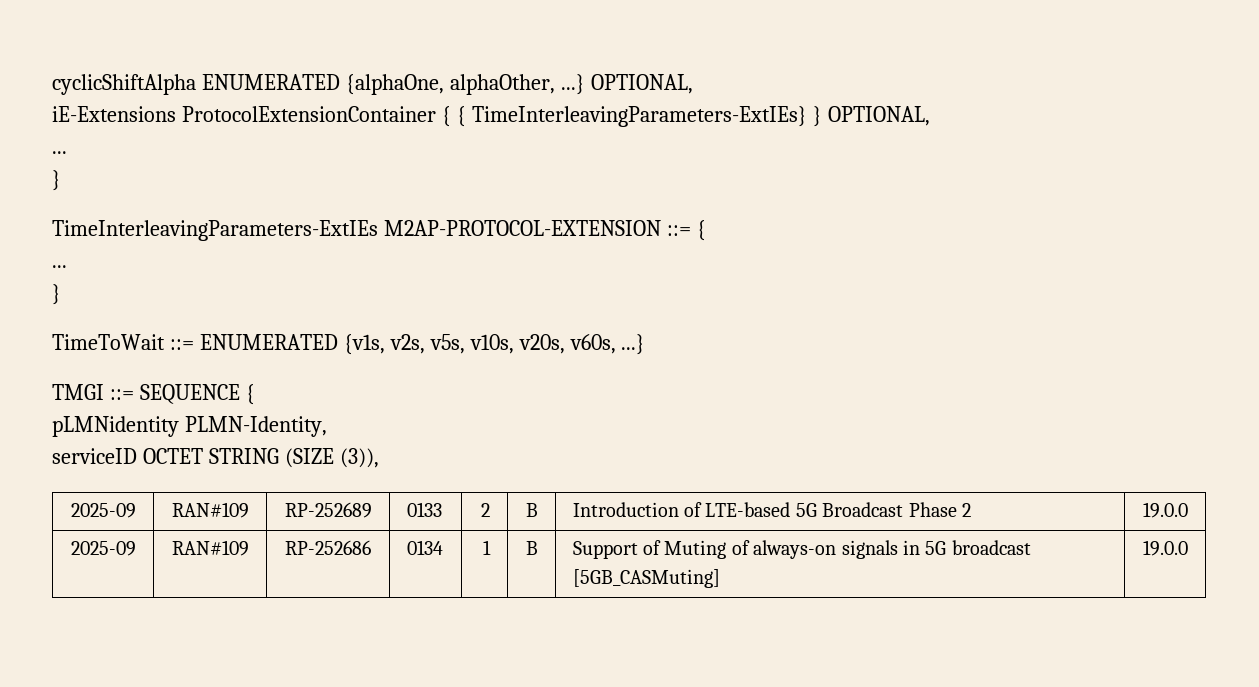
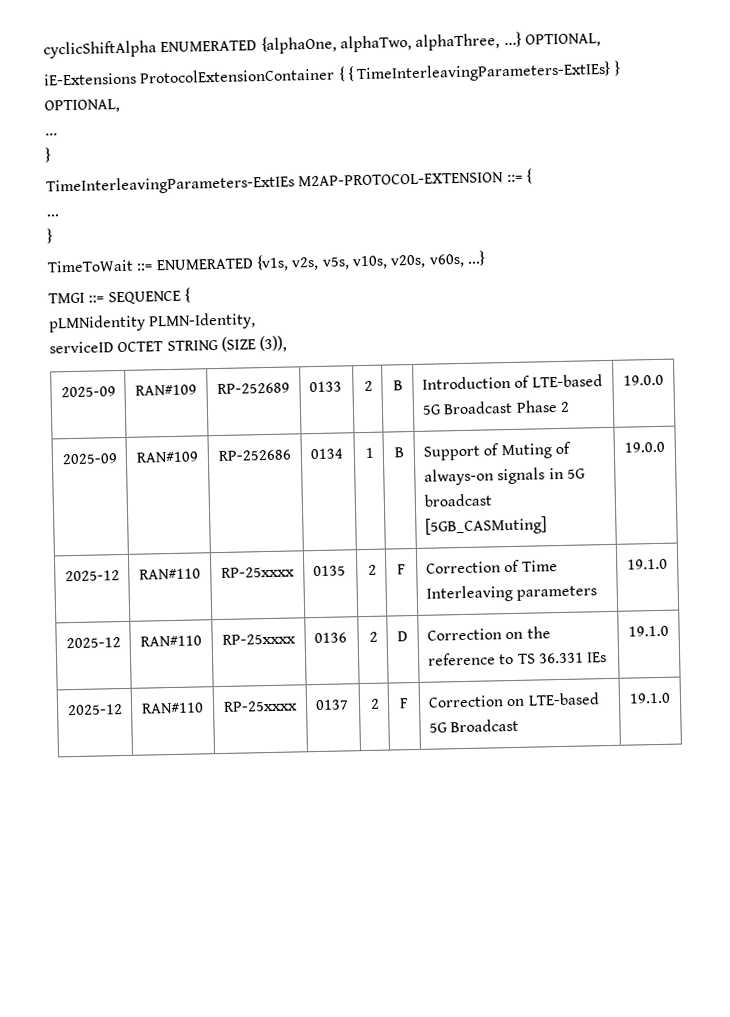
- cyclicShiftAlpha ENUMERATED {alphaOne, alphaOther, ...} OPTIONAL,
+ cyclicShiftAlpha ENUMERATED {alphaOne, alphaTwo, alphaThree, ...} OPTIONAL,
+ 2025-12 | RAN#110 | RP-25xxxx | 0135 | 2 | F | Correction of Time Interleaving parameters | 19.1.0
+ 2025-12 | RAN#110 | RP-25xxxx | 0136 | 2 | D | Correction on the reference to TS 36.331 IEs | 19.1.0
+ 2025-12 | RAN#110 | RP-25xxxx | 0137 | 2 | F | Correction on LTE-based 5G Broadcast | 19.1.0

